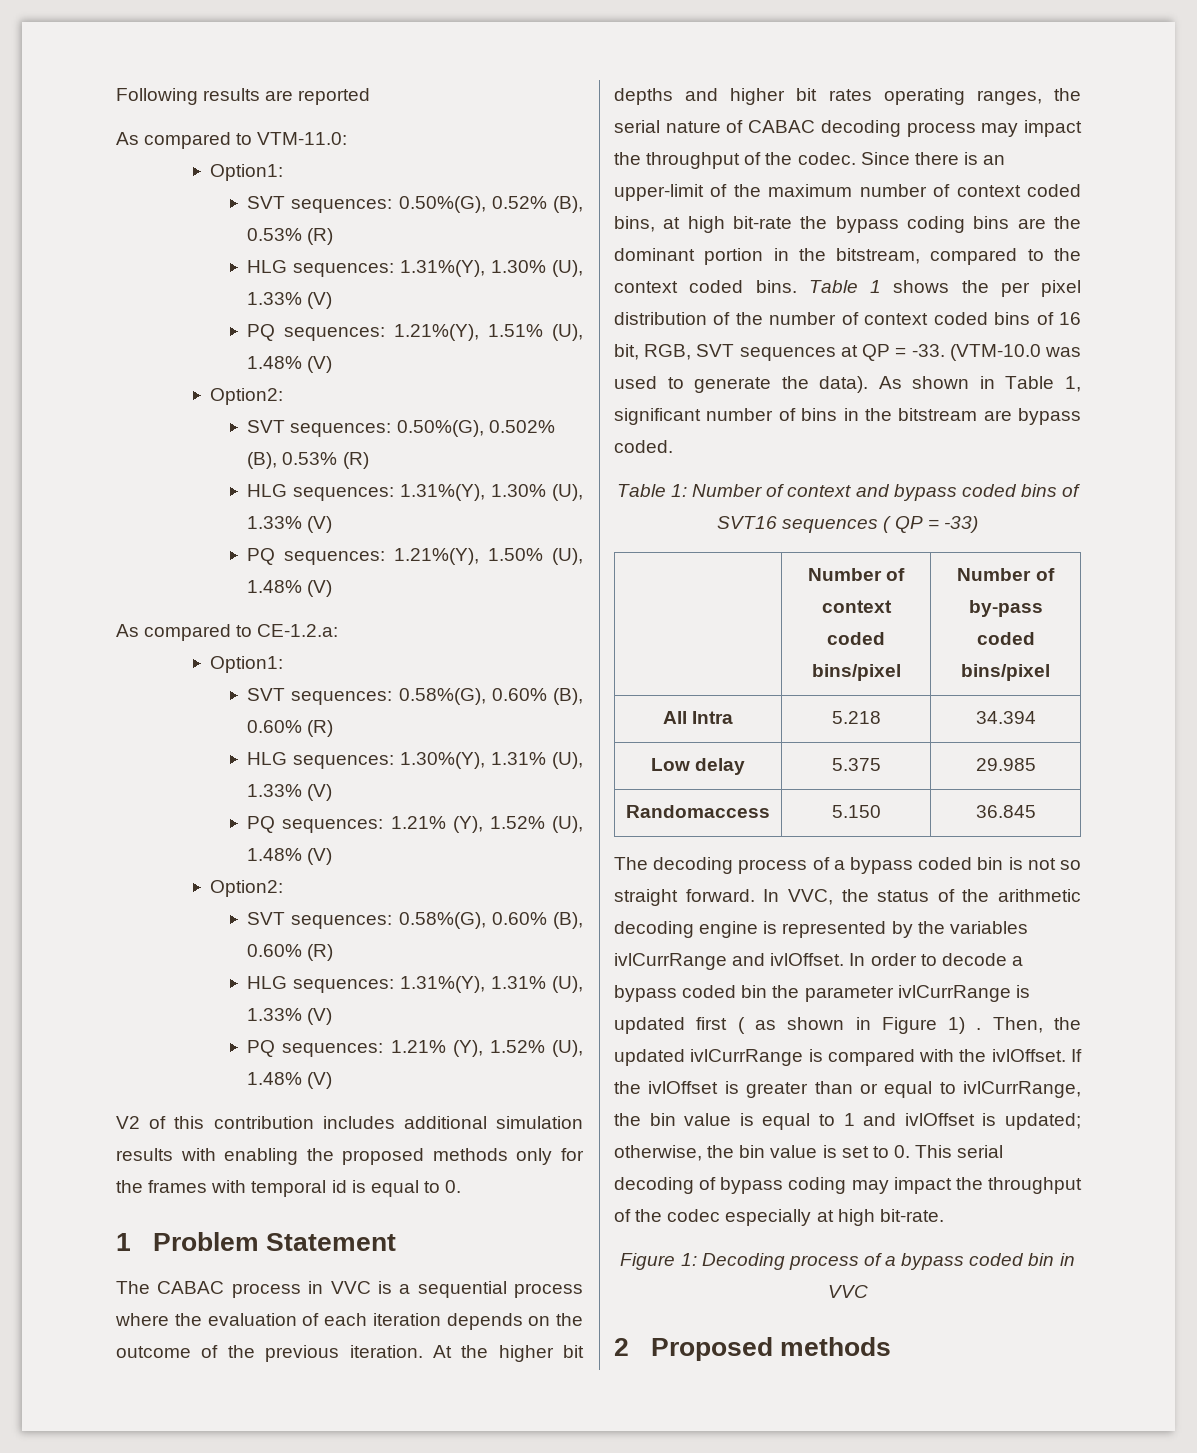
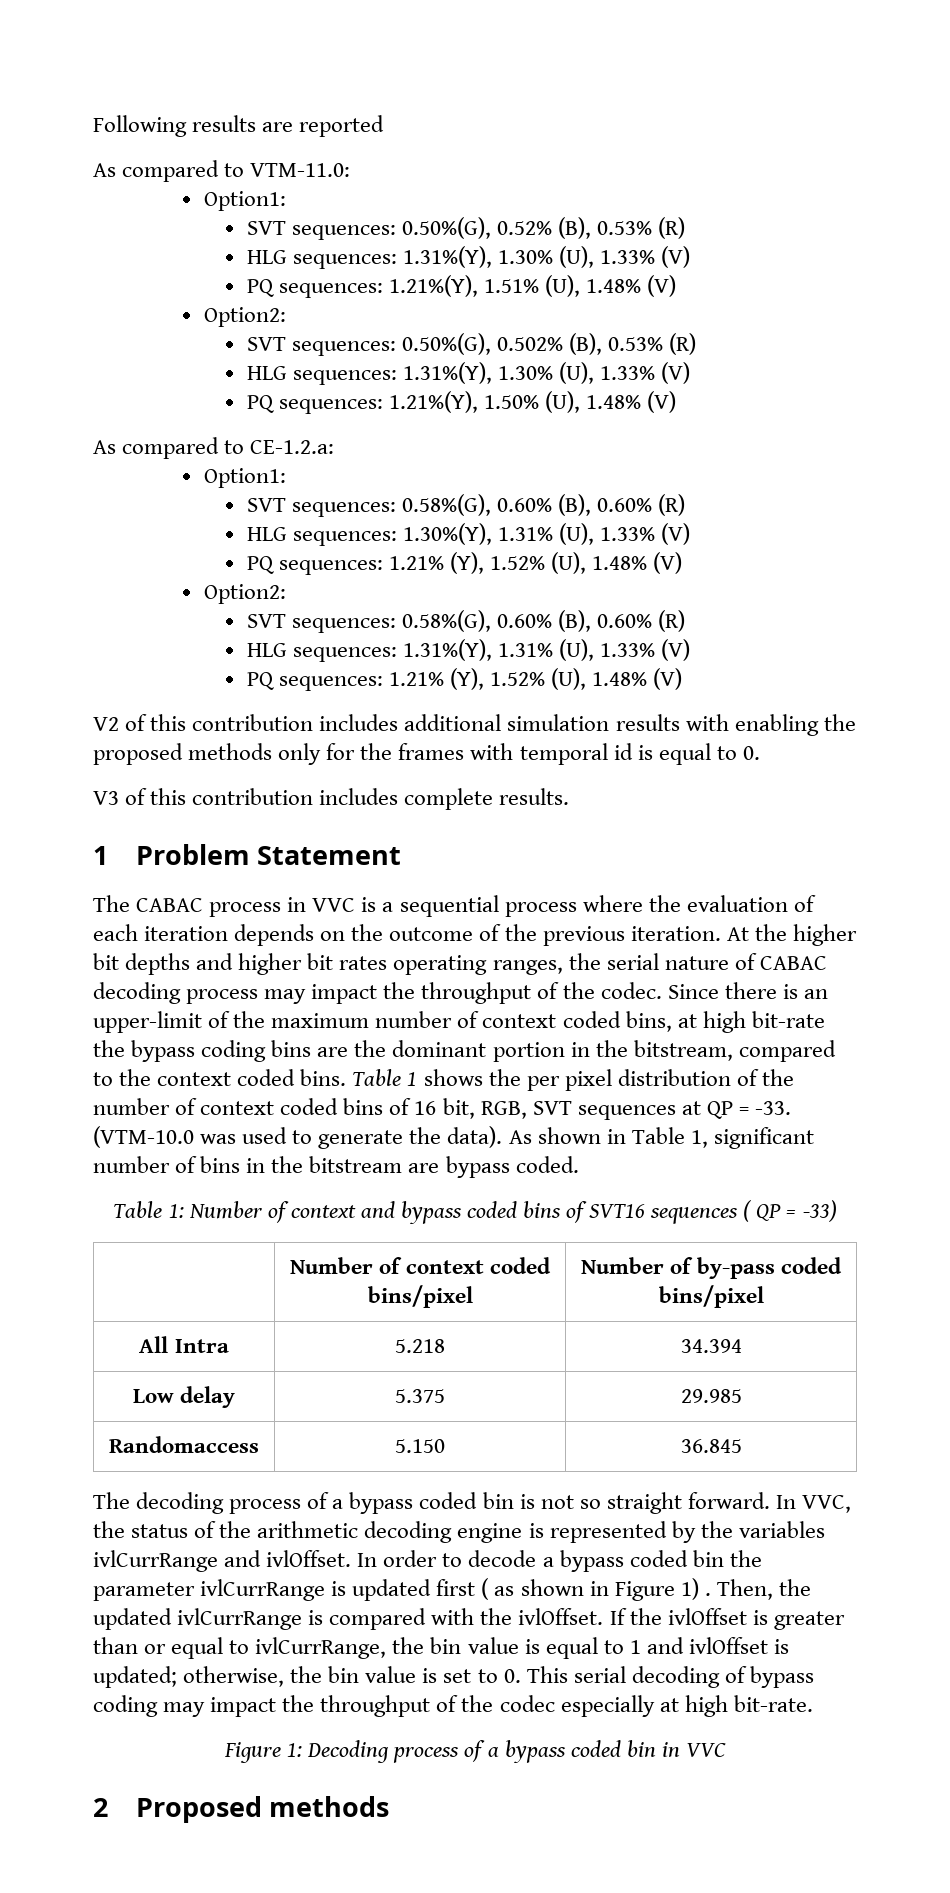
+ V3 of this contribution includes complete results.

